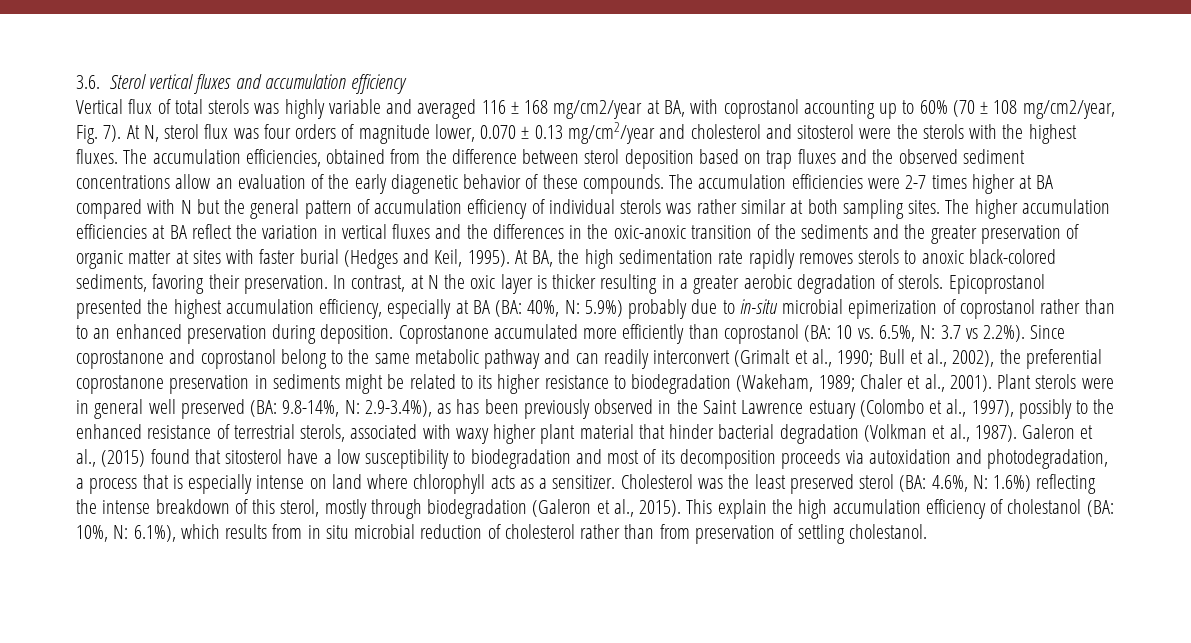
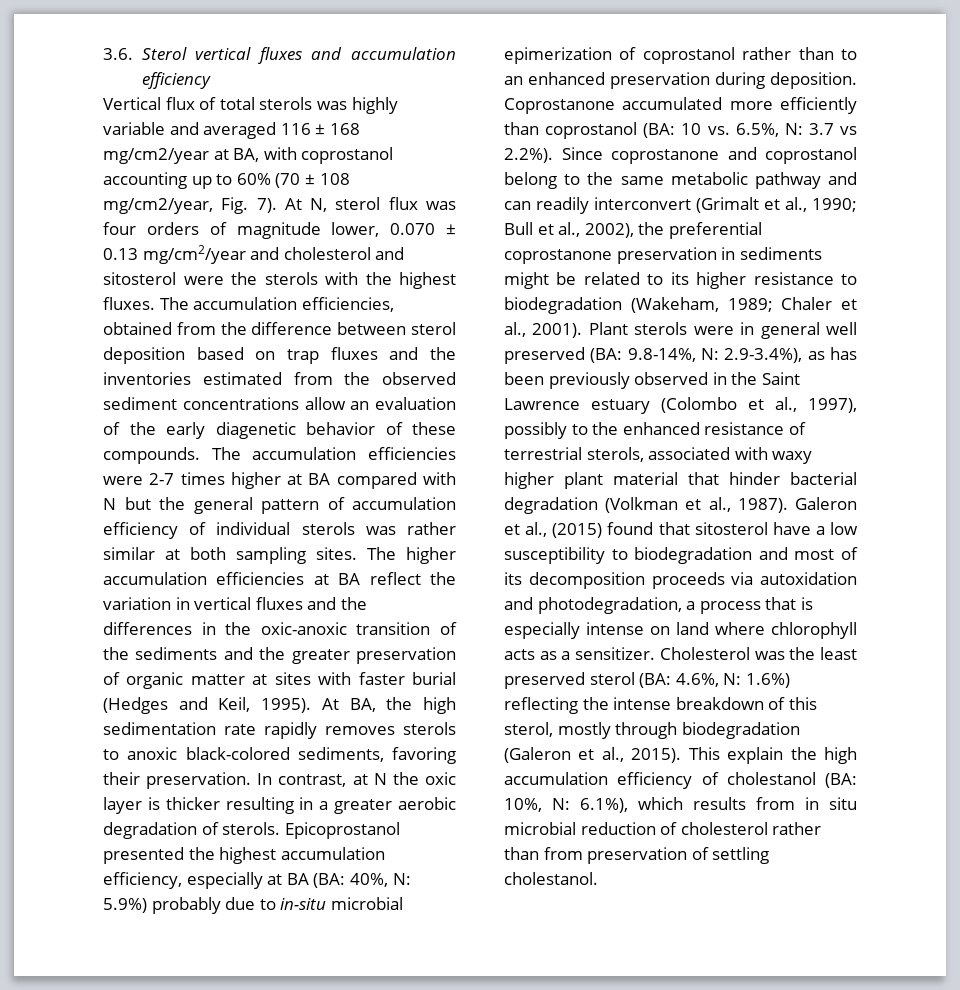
- The accumulation efficiencies, obtained from the difference between sterol deposition based on trap fluxes and the observed sediment concentrations allow an evaluation of the early diagenetic behavior of these compounds.
+ The accumulation efficiencies, obtained from the difference between sterol deposition based on trap fluxes and the inventories estimated from the observed sediment concentrations allow an evaluation of the early diagenetic behavior of these compounds.

